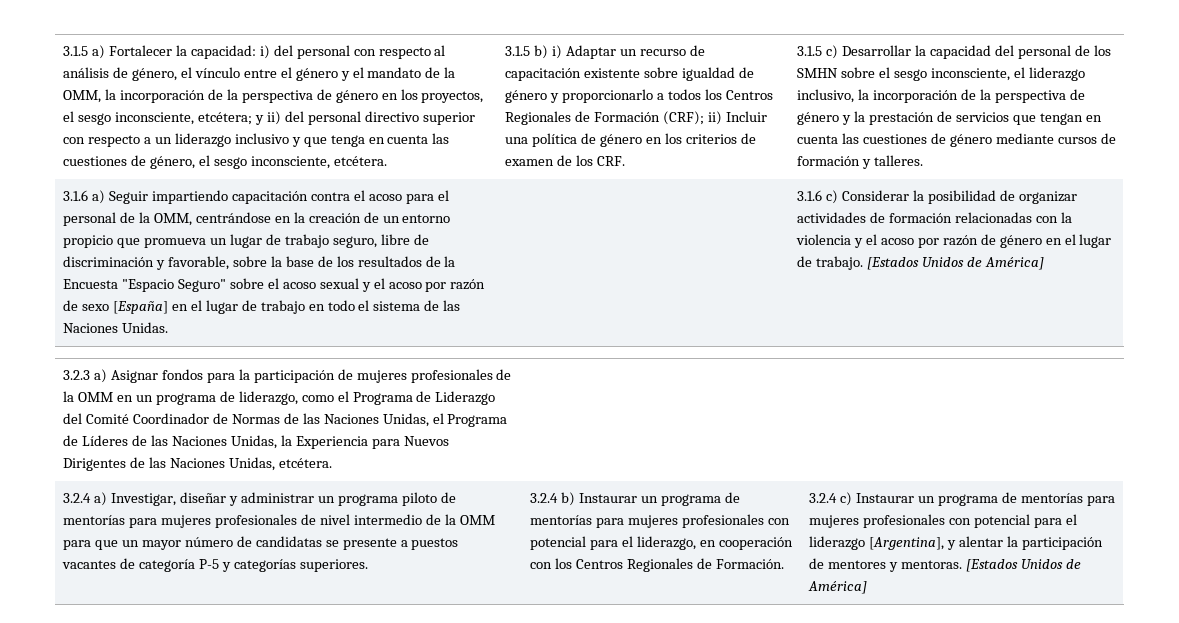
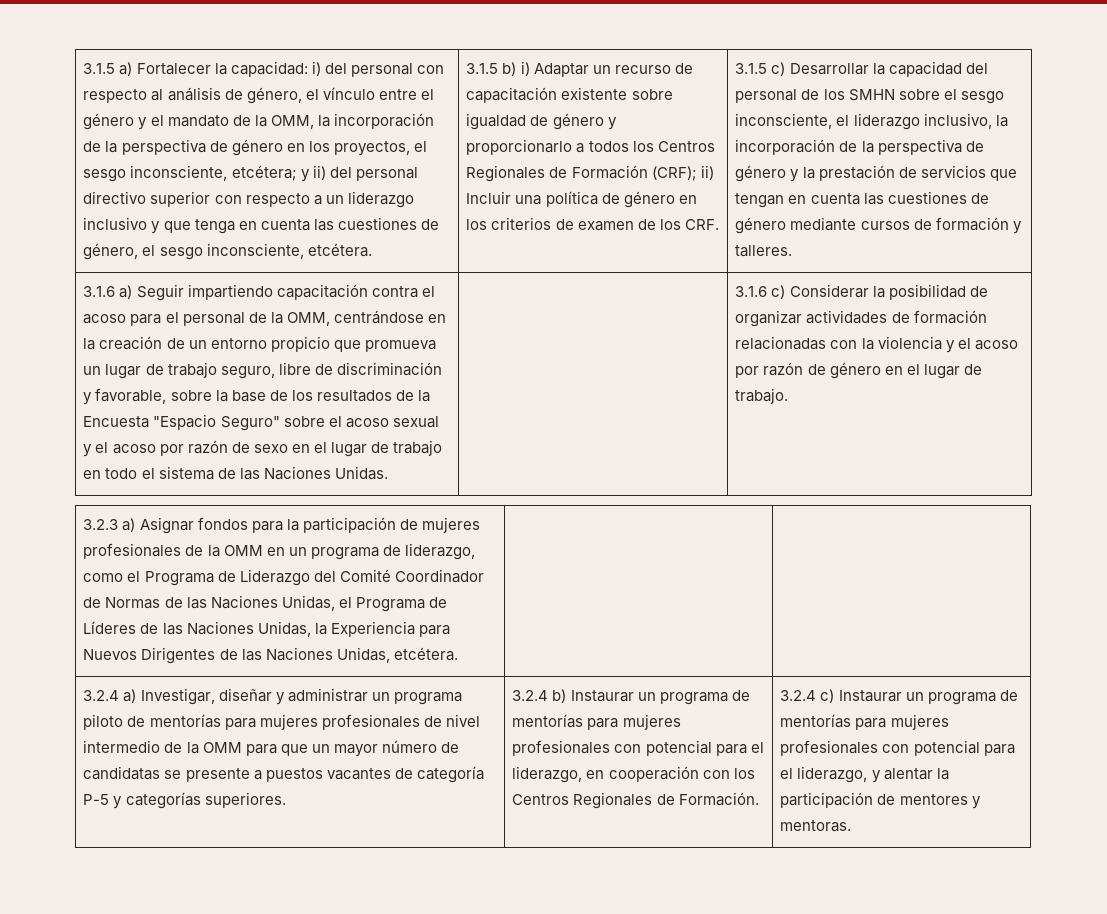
- 3.1.6 a) Seguir impartiendo capacitación contra el acoso para el personal de la OMM, centrándose en la creación de un entorno propicio que promueva un lugar de trabajo seguro, libre de discriminación y favorable, sobre la base de los resultados de la Encuesta "Espacio Seguro" sobre el acoso sexual y el acoso por razón de sexo [España] en el lugar de trabajo en todo el sistema de las Naciones Unidas.
+ 3.1.6 a) Seguir impartiendo capacitación contra el acoso para el personal de la OMM, centrándose en la creación de un entorno propicio que promueva un lugar de trabajo seguro, libre de discriminación y favorable, sobre la base de los resultados de la Encuesta "Espacio Seguro" sobre el acoso sexual y el acoso por razón de sexo en el lugar de trabajo en todo el sistema de las Naciones Unidas.
- 3.1.6 c) Considerar la posibilidad de organizar actividades de formación relacionadas con la violencia y el acoso por razón de género en el lugar de trabajo. [Estados Unidos de América]
+ 3.1.6 c) Considerar la posibilidad de organizar actividades de formación relacionadas con la violencia y el acoso por razón de género en el lugar de trabajo.
- 3.2.4 c) Instaurar un programa de mentorías para mujeres profesionales con potencial para el liderazgo [Argentina], y alentar la participación de mentores y mentoras. [Estados Unidos de América]
+ 3.2.4 c) Instaurar un programa de mentorías para mujeres profesionales con potencial para el liderazgo, y alentar la participación de mentores y mentoras.

